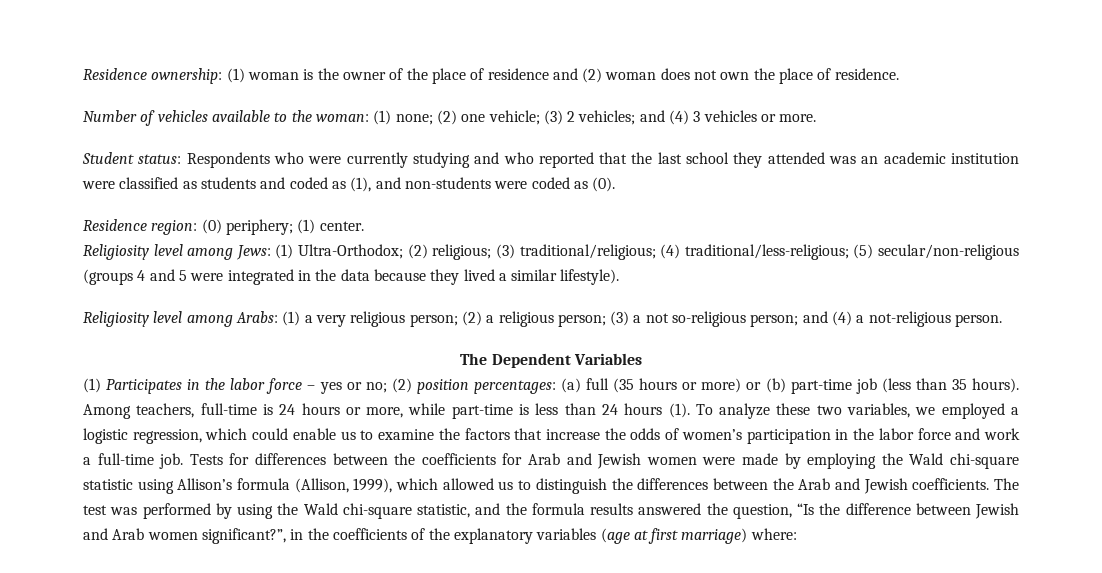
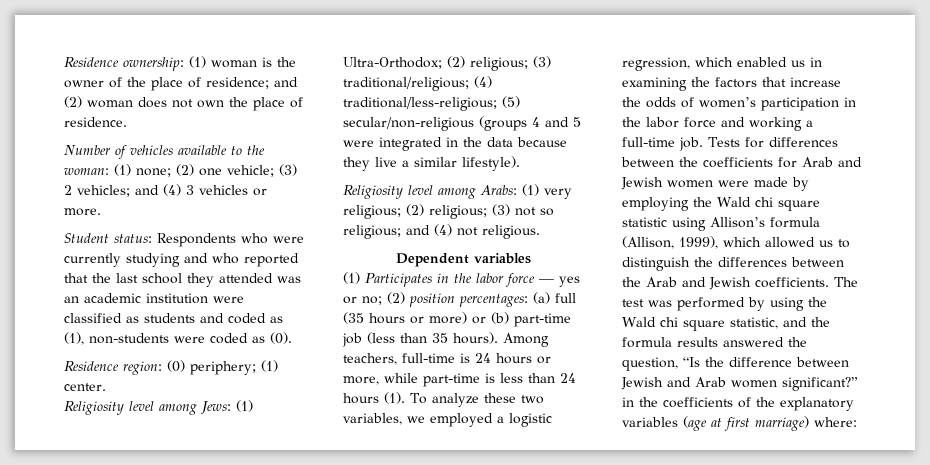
- Residence ownership: (1) woman is the owner of the place of residence and (2) woman does not own the place of residence.
+ Residence ownership: (1) woman is the owner of the place of residence; and (2) woman does not own the place of residence.
- Student status: Respondents who were currently studying and who reported that the last school they attended was an academic institution were classified as students and coded as (1), and non-students were coded as (0).
+ Student status: Respondents who were currently studying and who reported that the last school they attended was an academic institution were classified as students and coded as (1), non-students were coded as (0).
- Religiosity level among Jews: (1) Ultra-Orthodox; (2) religious; (3) traditional/religious; (4) traditional/less-religious; (5) secular/non-religious (groups 4 and 5 were integrated in the data because they lived a similar lifestyle).
+ Religiosity level among Jews: (1) Ultra-Orthodox; (2) religious; (3) traditional/religious; (4) traditional/less-religious; (5) secular/non-religious (groups 4 and 5 were integrated in the data because they live a similar lifestyle).
- Religiosity level among Arabs: (1) a very religious person; (2) a religious person; (3) a not so-religious person; and (4) a not-religious person.
- The Dependent Variables
+ Religiosity level among Arabs: (1) very religious; (2) religious; (3) not so religious; and (4) not religious.
+ Dependent variables
- (1) Participates in the labor force – yes or no; (2) position percentages: (a) full (35 hours or more) or (b) part-time job (less than 35 hours).
+ (1) Participates in the labor force — yes or no; (2) position percentages: (a) full (35 hours or more) or (b) part-time job (less than 35 hours).
- To analyze these two variables, we employed a logistic regression, which could enable us to examine the factors that increase the odds of women’s participation in the labor force and work a full-time job.
+ To analyze these two variables, we employed a logistic regression, which enabled us in examining the factors that increase the odds of women’s participation in the labor force and working a full-time job.
- Tests for differences between the coefficients for Arab and Jewish women were made by employing the Wald chi-square statistic using Allison’s formula (Allison, 1999), which allowed us to distinguish the differences between the Arab and Jewish coefficients.
+ Tests for differences between the coefficients for Arab and Jewish women were made by employing the Wald chi square statistic using Allison’s formula (Allison, 1999), which allowed us to distinguish the differences between the Arab and Jewish coefficients.
- The test was performed by using the Wald chi-square statistic, and the formula results answered the question, “Is the difference between Jewish and Arab women significant?”, in the coefficients of the explanatory variables (age at first marriage) where:
+ The test was performed by using the Wald chi square statistic, and the formula results answered the question, “Is the difference between Jewish and Arab women significant?” in the coefficients of the explanatory variables (age at first marriage) where:

